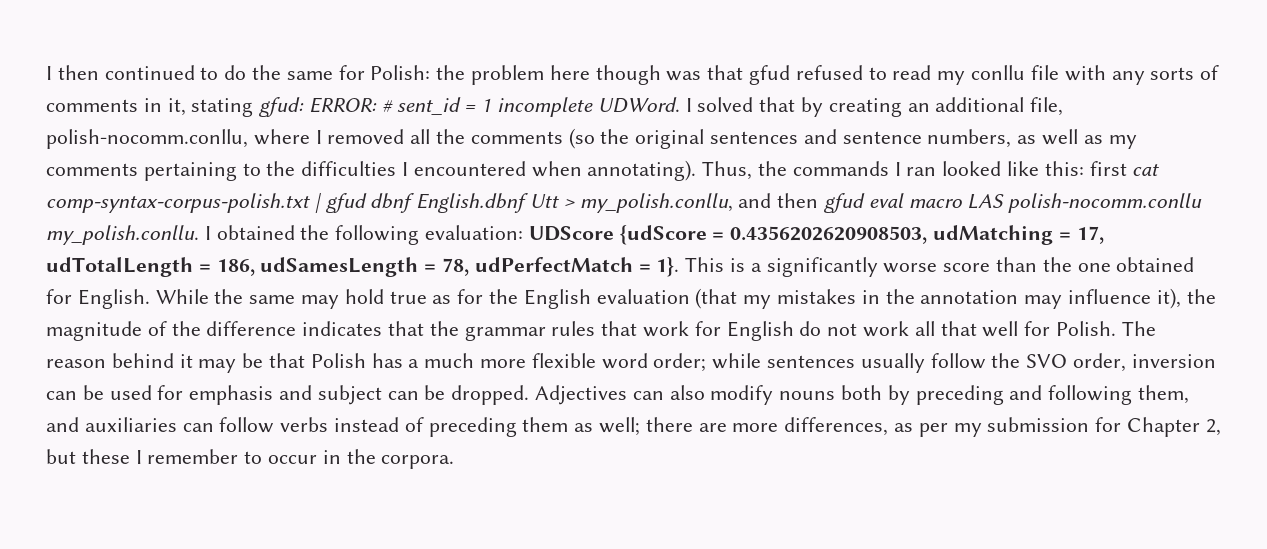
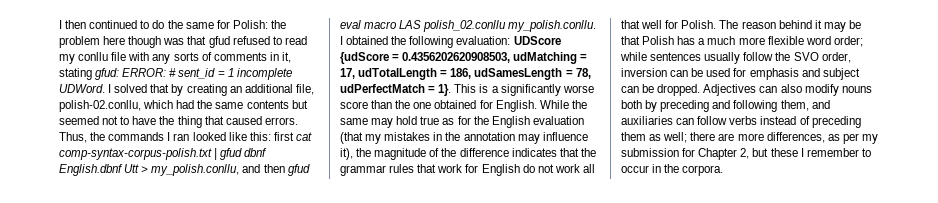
- I solved that by creating an additional file, polish-nocomm.conllu, where I removed all the comments (so the original sentences and sentence numbers, as well as my comments pertaining to the difficulties I encountered when annotating).
+ I solved that by creating an additional file, polish-02.conllu, which had the same contents but seemed not to have the thing that caused errors.
- Thus, the commands I ran looked like this: first cat comp-syntax-corpus-polish.txt | gfud dbnf English.dbnf Utt > my_polish.conllu, and then gfud eval macro LAS polish-nocomm.conllu my_polish.conllu. I obtained the following evaluation: UDScore {udScore = 0.4356202620908503, udMatching = 17, udTotalLength = 186, udSamesLength = 78, udPerfectMatch = 1}.
+ Thus, the commands I ran looked like this: first cat comp-syntax-corpus-polish.txt | gfud dbnf English.dbnf Utt > my_polish.conllu, and then gfud eval macro LAS polish_02.conllu my_polish.conllu. I obtained the following evaluation: UDScore {udScore = 0.4356202620908503, udMatching = 17, udTotalLength = 186, udSamesLength = 78, udPerfectMatch = 1}.

